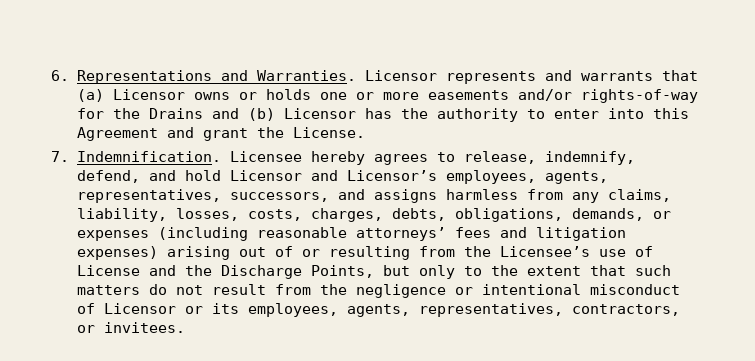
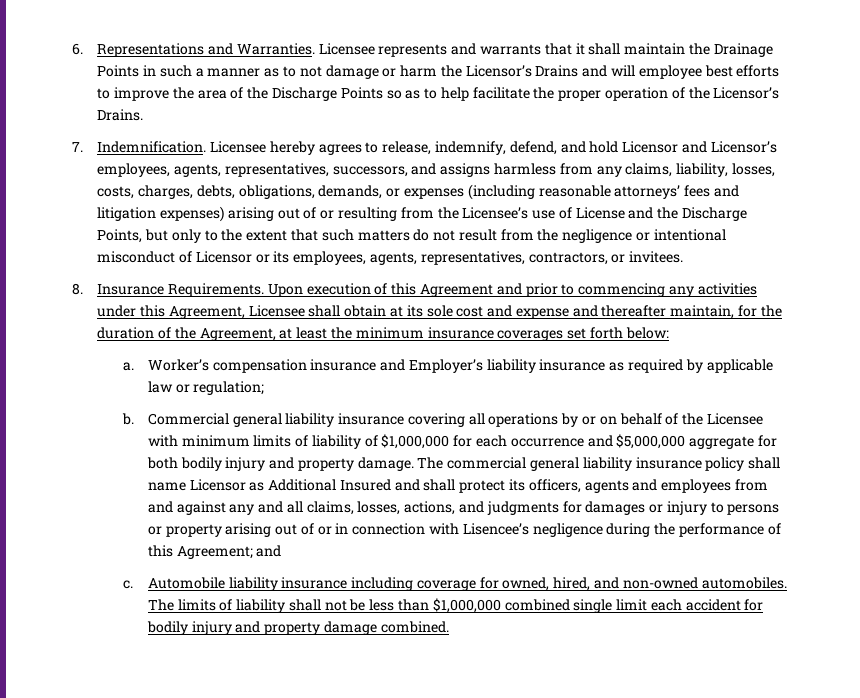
- Licensor represents and warrants that (a) Licensor owns or holds one or more easements and/or rights-of-way for the Drains and (b) Licensor has the authority to enter into this Agreement and grant the License.
+ Licensee represents and warrants that it shall maintain the Drainage Points in such a manner as to not damage or harm the Licensor’s Drains and will employee best efforts to improve the area of the Discharge Points so as to help facilitate the proper operation of the Licensor’s Drains.
+ 8. Insurance Requirements. Upon execution of this Agreement and prior to commencing any activities under this Agreement, Licensee shall obtain at its sole cost and expense and thereafter maintain, for the duration of the Agreement, at least the minimum insurance coverages set forth below:
+ a. Worker’s compensation insurance and Employer’s liability insurance as required by applicable law or regulation;
+ b. Commercial general liability insurance covering all operations by or on behalf of the Licensee with minimum limits of liability of $1,000,000 for each occurrence and $5,000,000 aggregate for both bodily injury and property damage. The commercial general liability insurance policy shall name Licensor as Additional Insured and shall protect its officers, agents and employees from and against any and all claims, losses, actions, and judgments for damages or injury to persons or property arising out of or in connection with Lisencee’s negligence during the performance of this Agreement; and
+ c. Automobile liability insurance including coverage for owned, hired, and non-owned automobiles. The limits of liability shall not be less than $1,000,000 combined single limit each accident for bodily injury and property damage combined.

